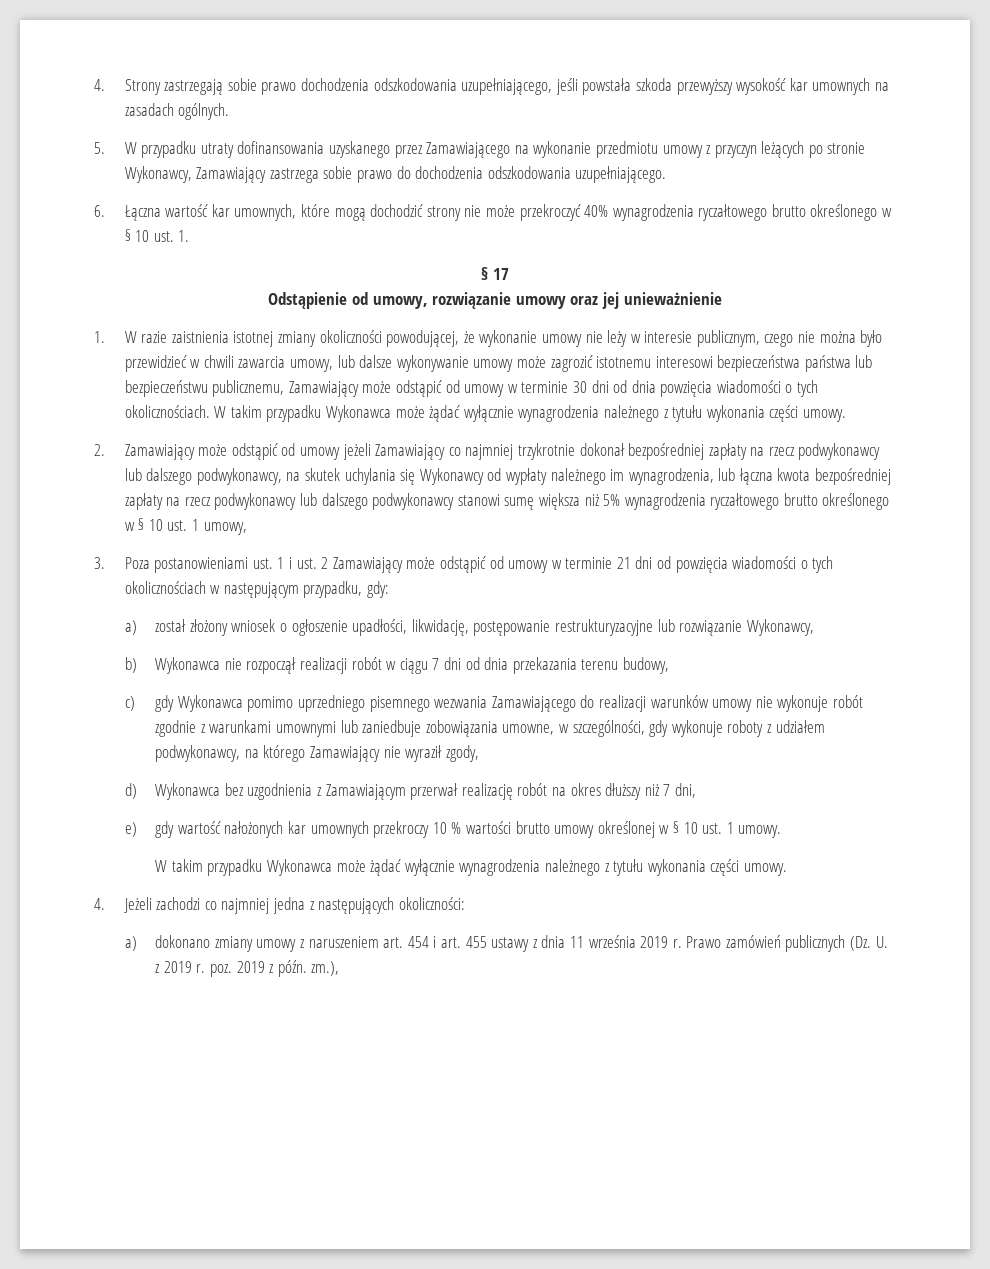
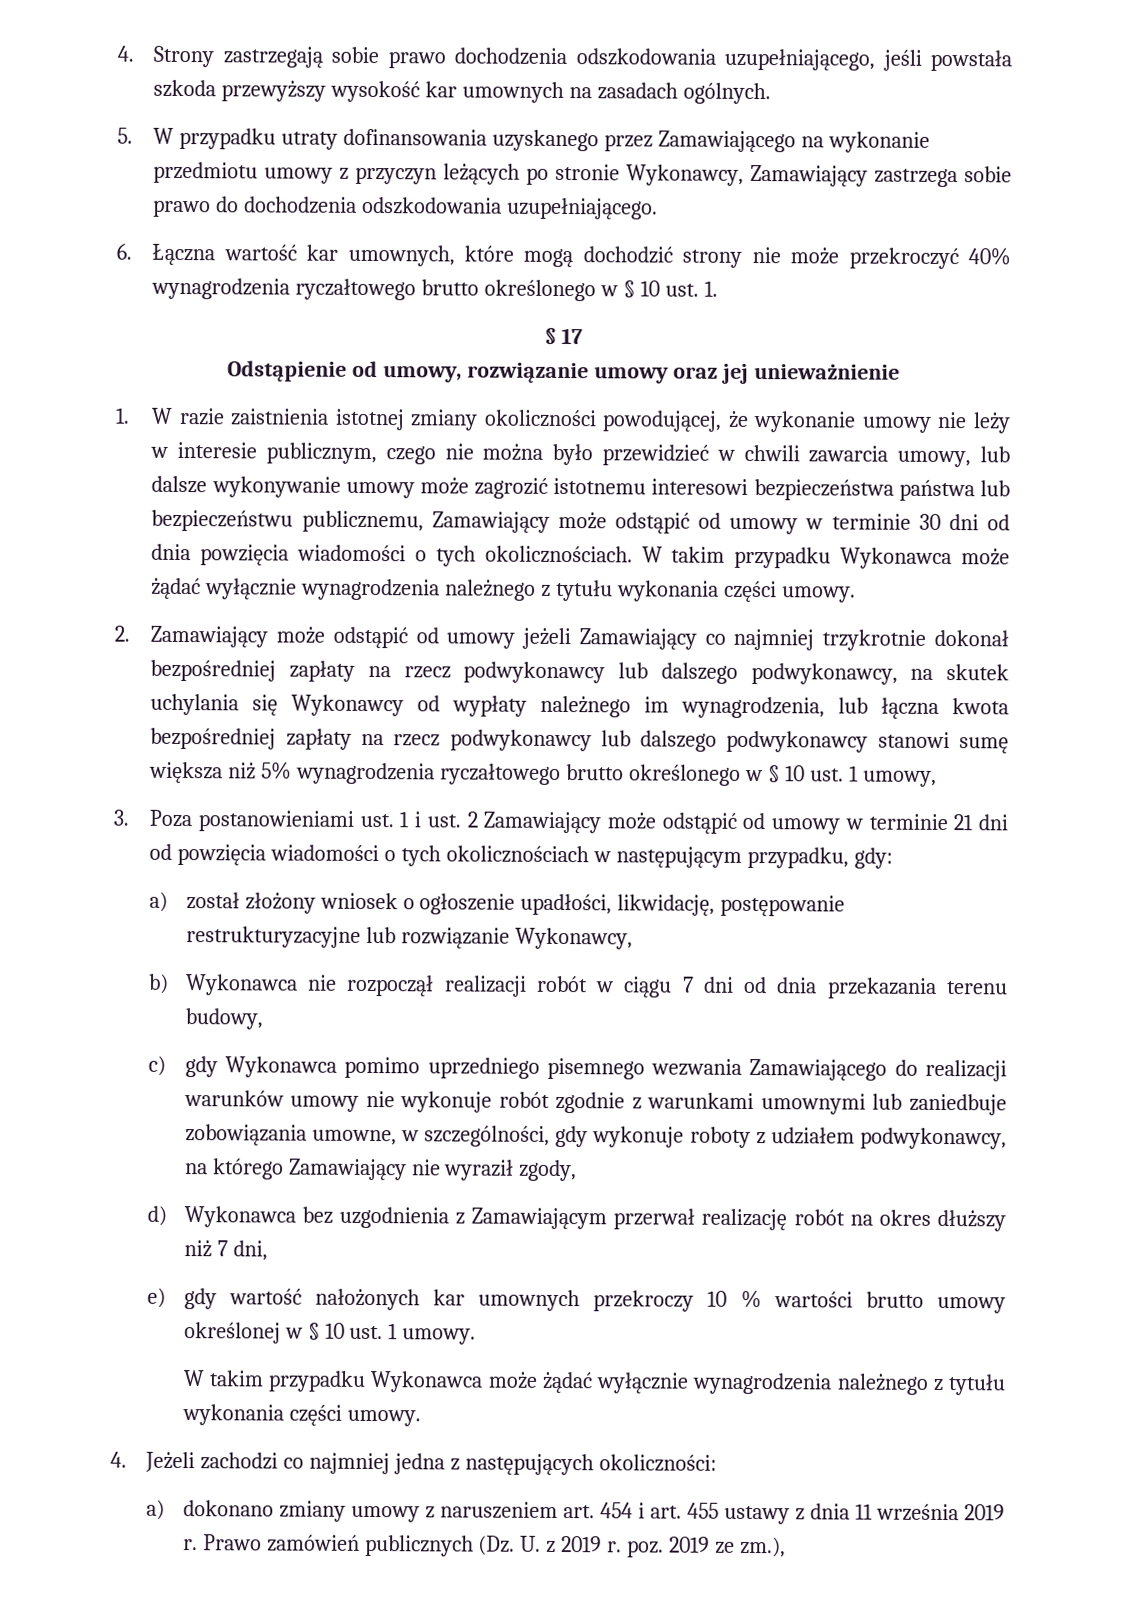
- Prawo zamówień publicznych (Dz. U. z 2019 r. poz. 2019 z późn. zm.),
+ Prawo zamówień publicznych (Dz. U. z 2019 r. poz. 2019 ze zm.),

